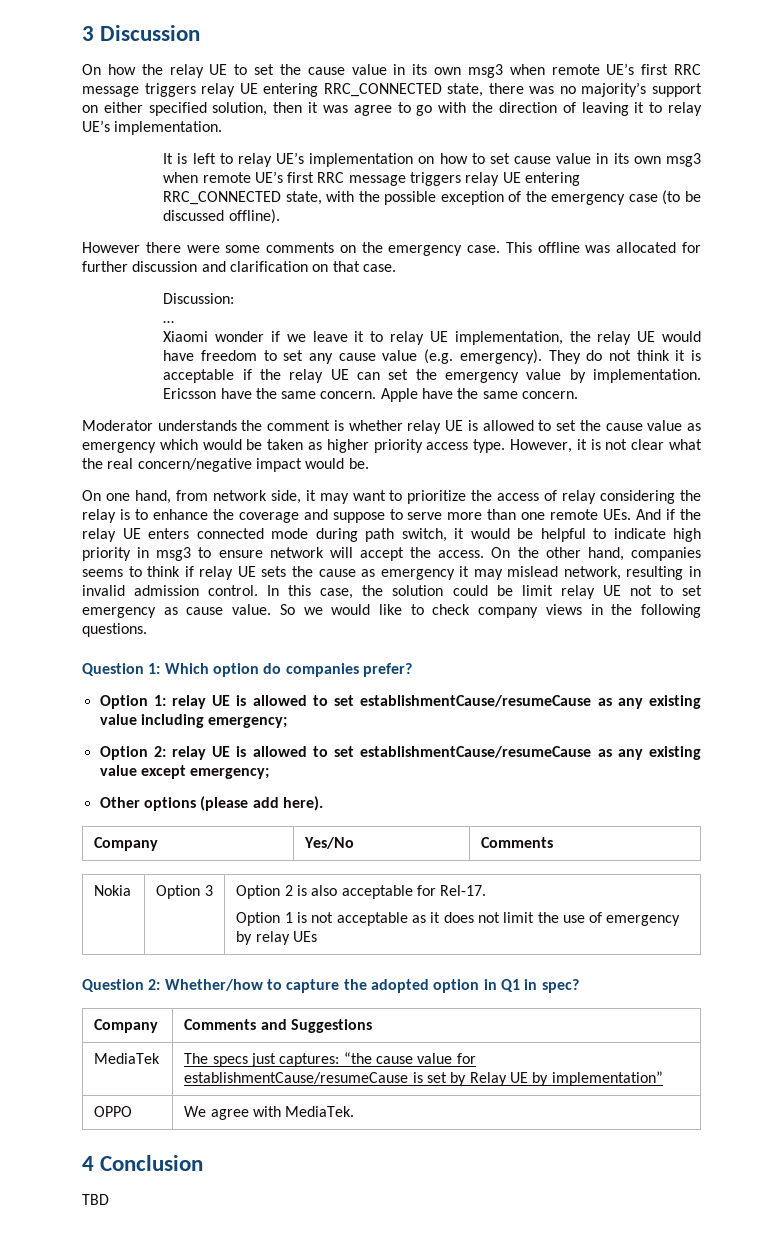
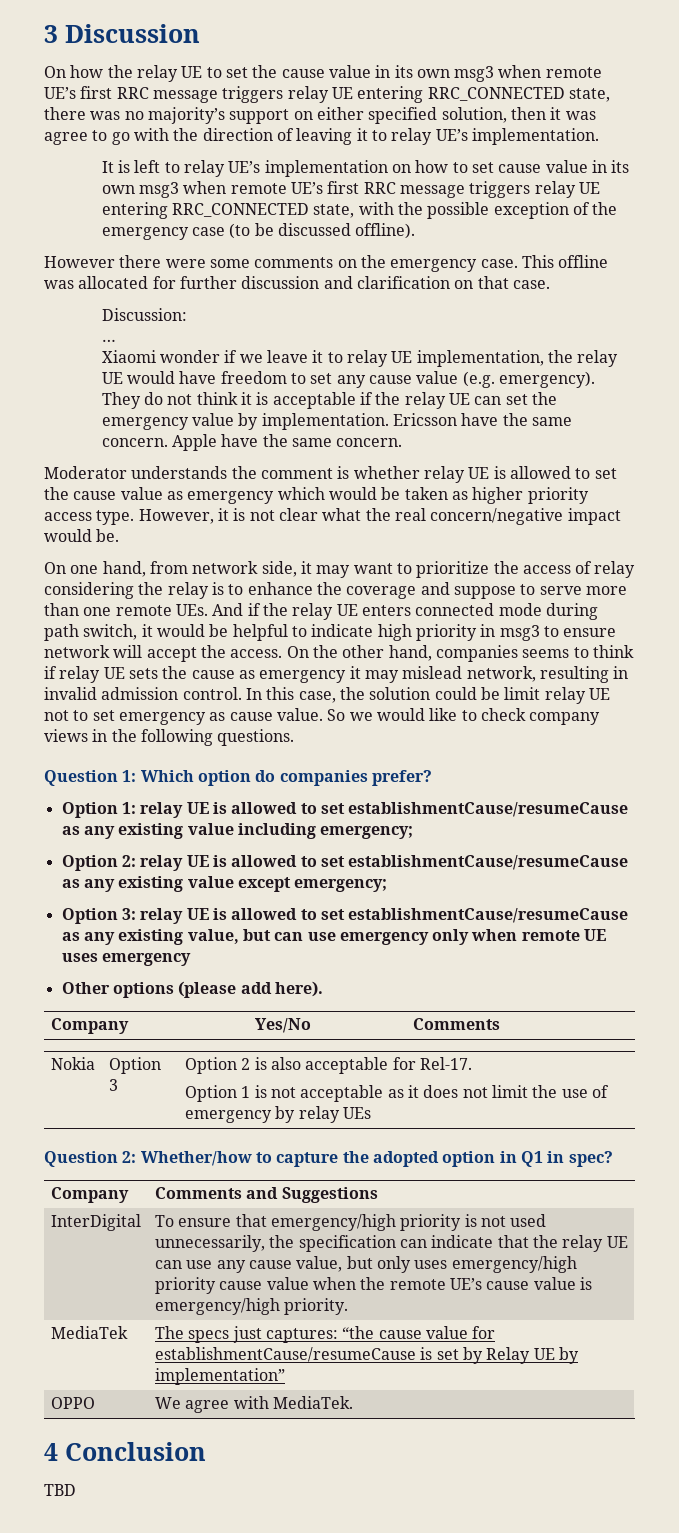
+ Option 3: relay UE is allowed to set establishmentCause/resumeCause as any existing value, but can use emergency only when remote UE uses emergency
+ InterDigital | To ensure that emergency/high priority is not used unnecessarily, the specification can indicate that the relay UE can use any cause value, but only uses emergency/high priority cause value when the remote UE’s cause value is emergency/high priority.

